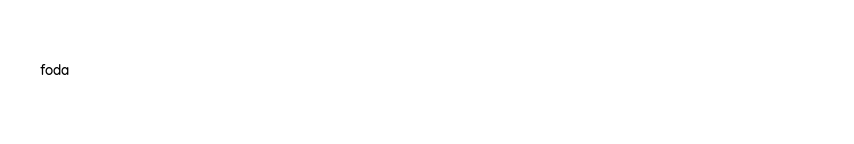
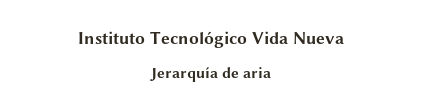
- foda
+ Instituto Tecnológico Vida Nueva
+ Jerarquía de aria

